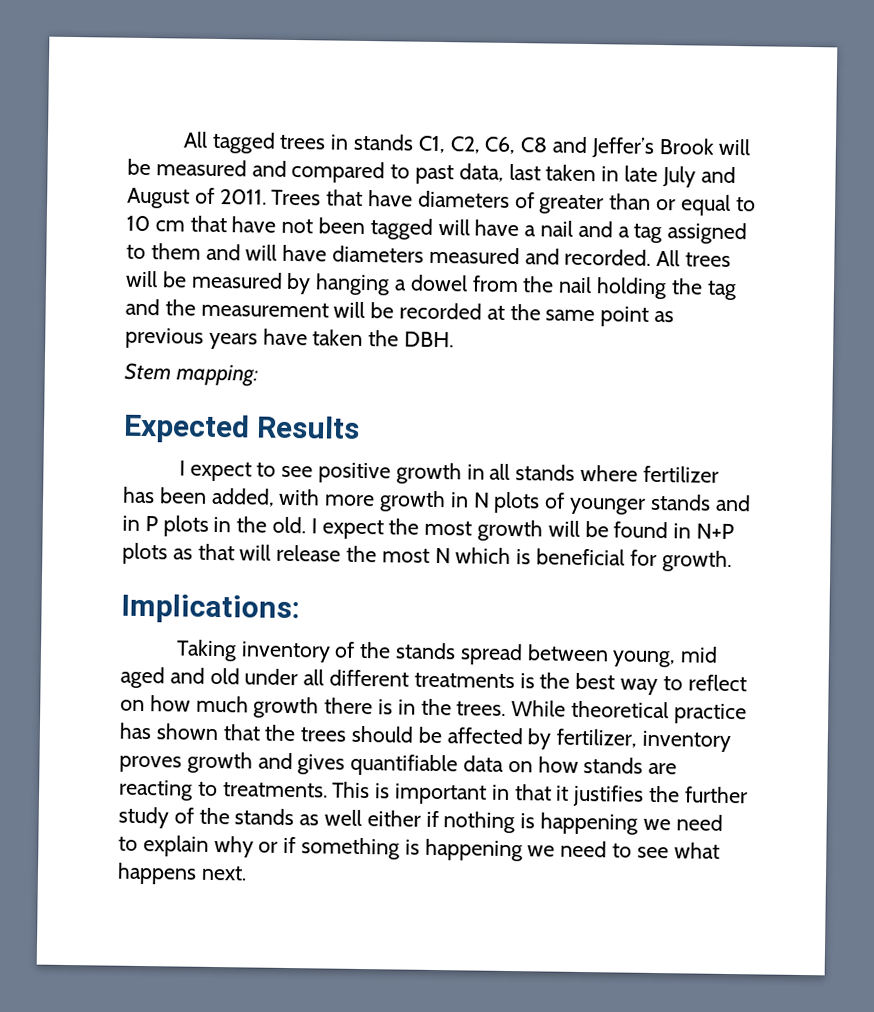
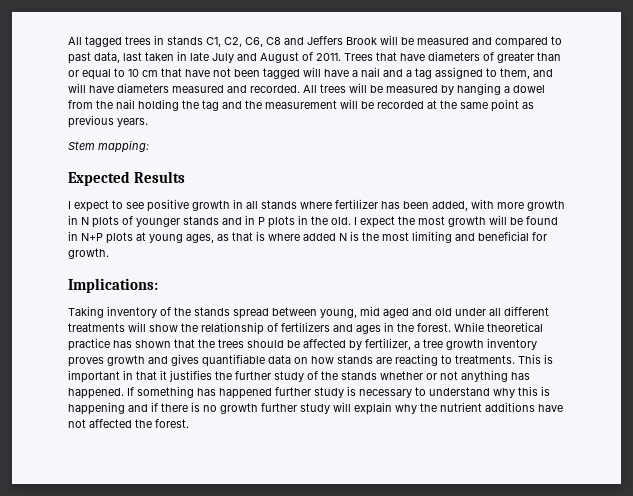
- All tagged trees in stands C1, C2, C6, C8 and Jeffer’s Brook will be measured and compared to past data, last taken in late July and August of 2011.
+ All tagged trees in stands C1, C2, C6, C8 and Jeffers Brook will be measured and compared to past data, last taken in late July and August of 2011.
- Trees that have diameters of greater than or equal to 10 cm that have not been tagged will have a nail and a tag assigned to them and will have diameters measured and recorded.
+ Trees that have diameters of greater than or equal to 10 cm that have not been tagged will have a nail and a tag assigned to them, and will have diameters measured and recorded.
- All trees will be measured by hanging a dowel from the nail holding the tag and the measurement will be recorded at the same point as previous years have taken the DBH.
+ All trees will be measured by hanging a dowel from the nail holding the tag and the measurement will be recorded at the same point as previous years.
- I expect the most growth will be found in N+P plots as that will release the most N which is beneficial for growth.
+ I expect the most growth will be found in N+P plots at young ages, as that is where added N is the most limiting and beneficial for growth.
- Taking inventory of the stands spread between young, mid aged and old under all different treatments is the best way to reflect on how much growth there is in the trees.
+ Taking inventory of the stands spread between young, mid aged and old under all different treatments will show the relationship of fertilizers and ages in the forest.
- While theoretical practice has shown that the trees should be affected by fertilizer, inventory proves growth and gives quantifiable data on how stands are reacting to treatments.
+ While theoretical practice has shown that the trees should be affected by fertilizer, a tree growth inventory proves growth and gives quantifiable data on how stands are reacting to treatments.
- This is important in that it justifies the further study of the stands as well either if nothing is happening we need to explain why or if something is happening we need to see what happens next.
+ This is important in that it justifies the further study of the stands whether or not anything has happened. If something has happened further study is necessary to understand why this is happening and if there is no growth further study will explain why the nutrient additions have not affected the forest.

